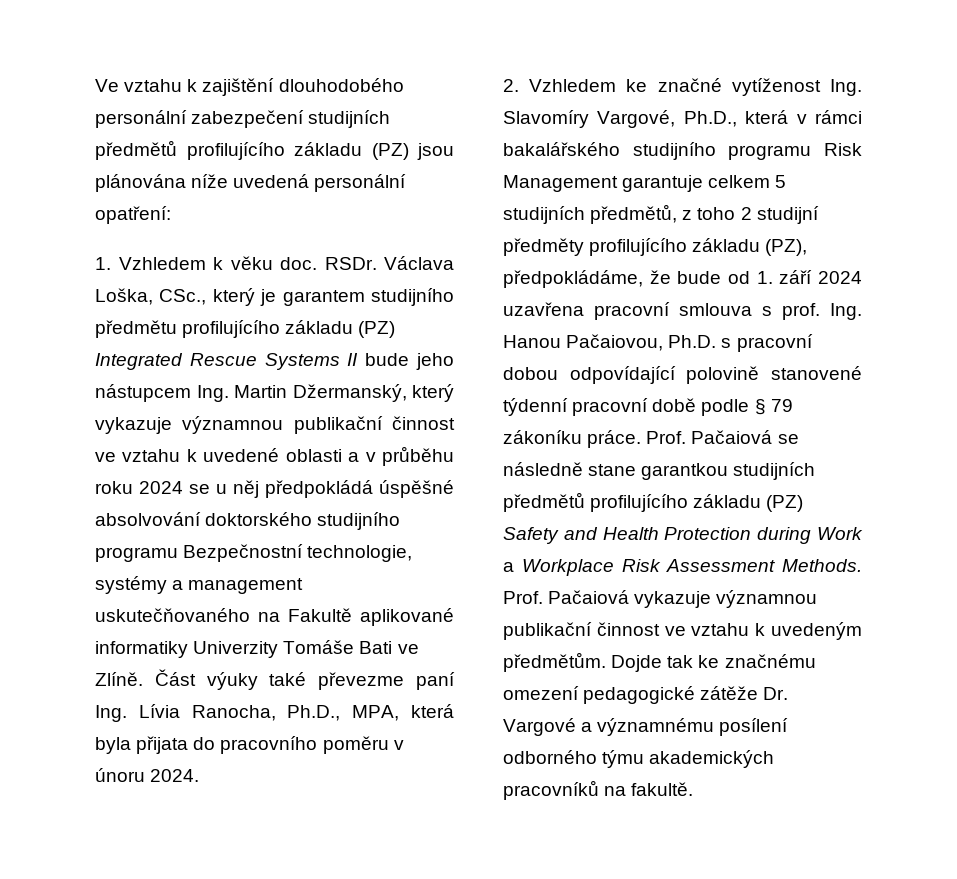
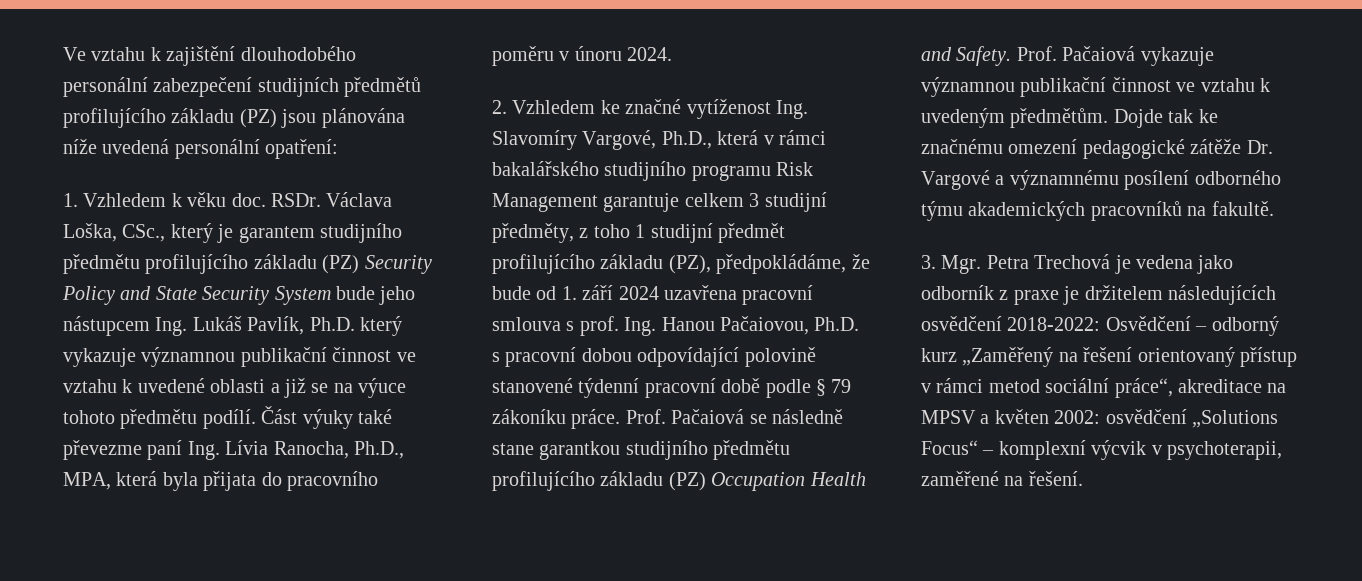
- Václava Loška, CSc., který je garantem studijního předmětu profilujícího základu (PZ) Integrated Rescue Systems II bude jeho nástupcem Ing. Martin Džermanský, který vykazuje významnou publikační činnost ve vztahu k uvedené oblasti a v průběhu roku 2024 se u něj předpokládá úspěšné absolvování doktorského studijního programu Bezpečnostní technologie, systémy a management uskutečňovaného na Fakultě aplikované informatiky Univerzity Tomáše Bati ve Zlíně.
+ Václava Loška, CSc., který je garantem studijního předmětu profilujícího základu (PZ) Security Policy and State Security System bude jeho nástupcem Ing. Lukáš Pavlík, Ph.D. který vykazuje významnou publikační činnost ve vztahu k uvedené oblasti a již se na výuce tohoto předmětu podílí.
- 2. Vzhledem ke značné vytíženost Ing. Slavomíry Vargové, Ph.D., která v rámci bakalářského studijního programu Risk Management garantuje celkem 5 studijních předmětů, z toho 2 studijní předměty profilujícího základu (PZ), předpokládáme, že bude od 1. září 2024 uzavřena pracovní smlouva s prof. Ing. Hanou Pačaiovou, Ph.D. s pracovní dobou odpovídající polovině stanovené týdenní pracovní době podle § 79 zákoníku práce.
+ 2. Vzhledem ke značné vytíženost Ing. Slavomíry Vargové, Ph.D., která v rámci bakalářského studijního programu Risk Management garantuje celkem 3 studijní předměty, z toho 1 studijní předmět profilujícího základu (PZ), předpokládáme, že bude od 1. září 2024 uzavřena pracovní smlouva s prof. Ing. Hanou Pačaiovou, Ph.D. s pracovní dobou odpovídající polovině stanovené týdenní pracovní době podle § 79 zákoníku práce.
- Prof. Pačaiová se následně stane garantkou studijních předmětů profilujícího základu (PZ) Safety and Health Protection during Work a Workplace Risk Assessment Methods.
+ Prof. Pačaiová se následně stane garantkou studijního předmětu profilujícího základu (PZ) Occupation Health and Safety.
+ 3. Mgr. Petra Trechová je vedena jako odborník z praxe je držitelem následujících osvědčení 2018-2022: Osvědčení – odborný kurz „Zaměřený na řešení orientovaný přístup v rámci metod sociální práce“, akreditace na MPSV a květen 2002: osvědčení „Solutions Focus“ – komplexní výcvik v psychoterapii, zaměřené na řešení.

